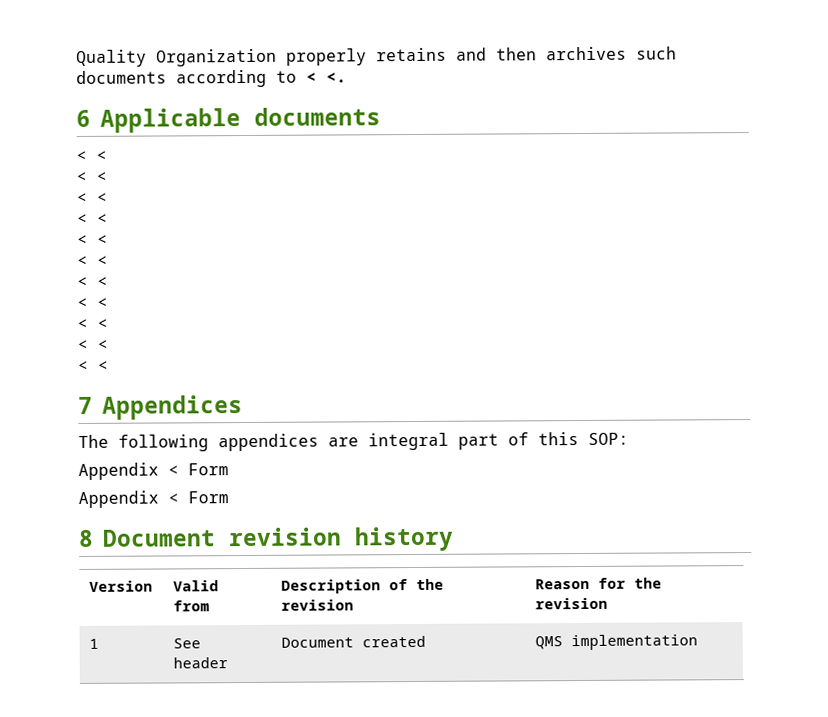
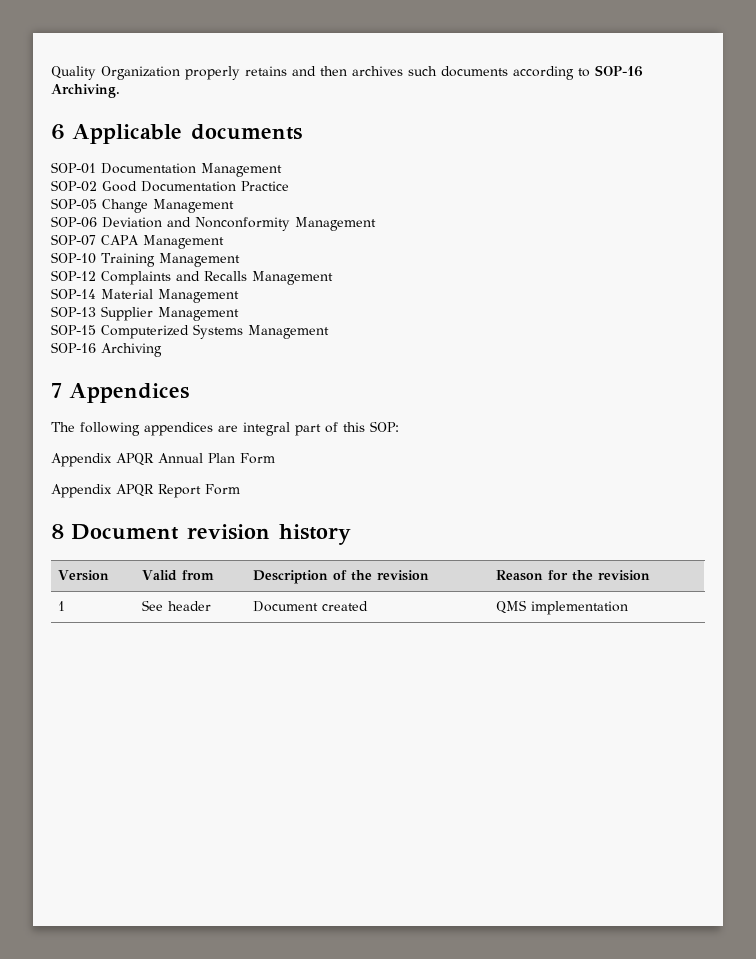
- Quality Organization properly retains and then archives such documents according to < <.
+ Quality Organization properly retains and then archives such documents according to SOP-16 Archiving.
  6 Applicable documents
- < <
- < <
- < <
- < <
- < <
- < <
- < <
- < <
- < <
- < <
- < <
+ SOP-01 Documentation Management
+ SOP-02 Good Documentation Practice
+ SOP-05 Change Management
+ SOP-06 Deviation and Nonconformity Management
+ SOP-07 CAPA Management
+ SOP-10 Training Management
+ SOP-12 Complaints and Recalls Management
+ SOP-14 Material Management
+ SOP-13 Supplier Management
+ SOP-15 Computerized Systems Management
+ SOP-16 Archiving
  The following appendices are integral part of this SOP:
- Appendix < Form
- Appendix < Form
+ Appendix APQR Annual Plan Form
+ Appendix APQR Report Form

